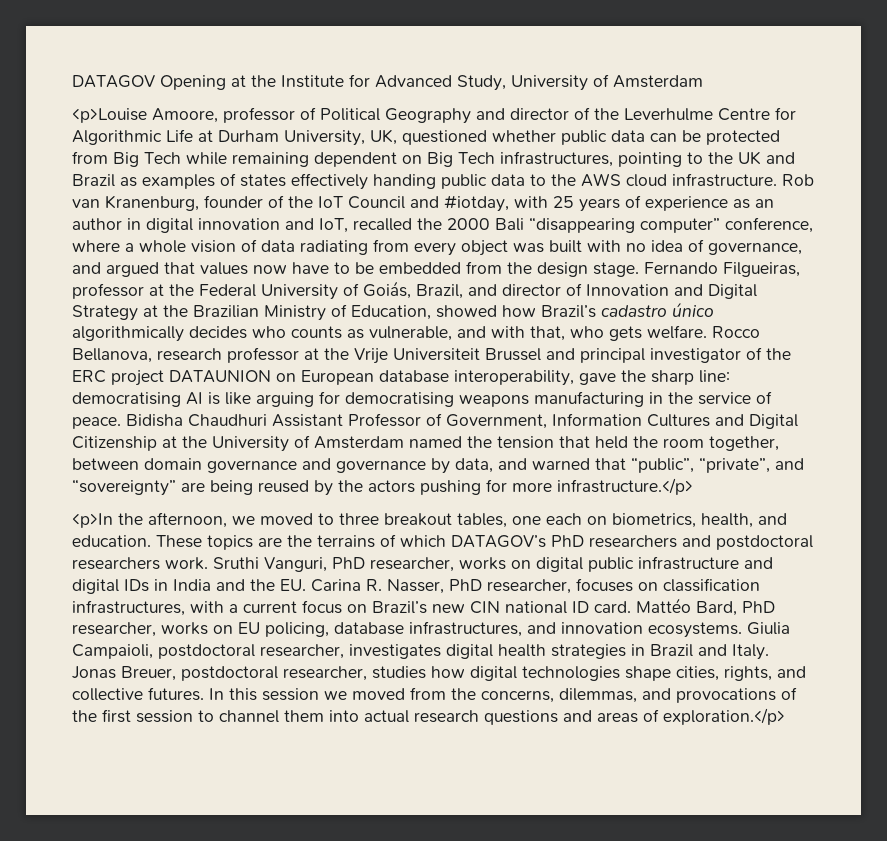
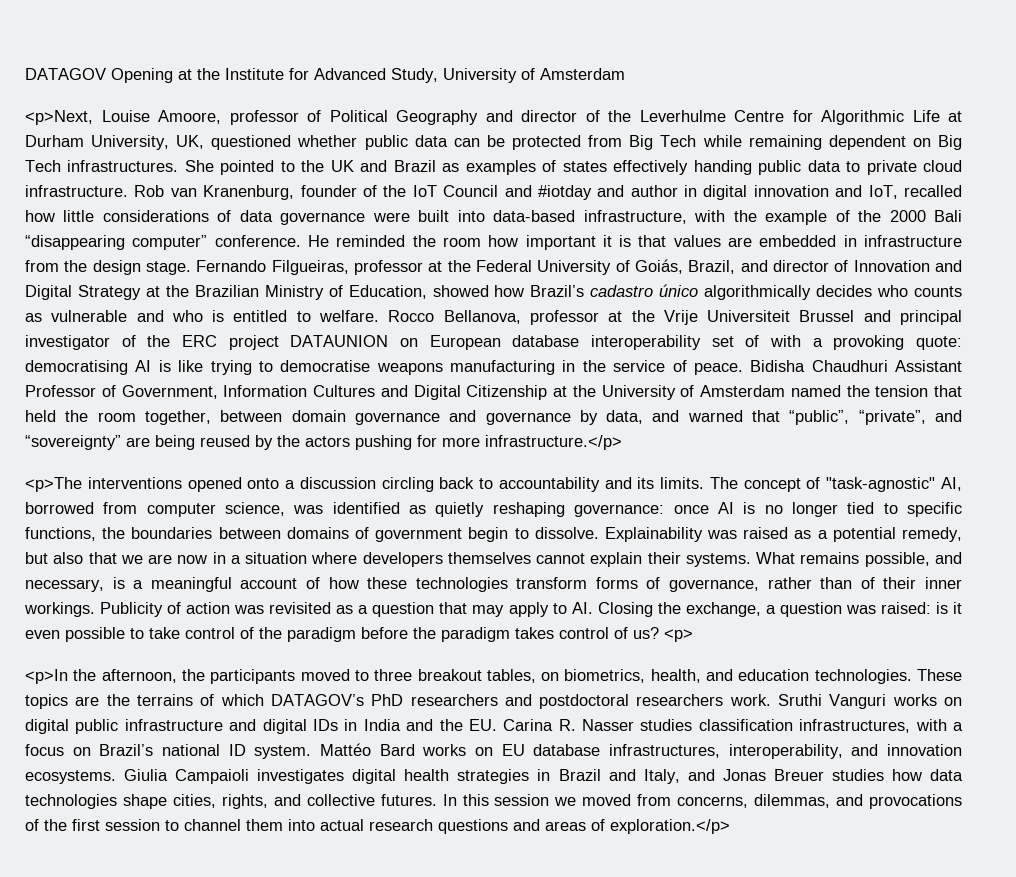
- <p>Louise Amoore, professor of Political Geography and director of the Leverhulme Centre for Algorithmic Life at Durham University, UK, questioned whether public data can be protected from Big Tech while remaining dependent on Big Tech infrastructures, pointing to the UK and Brazil as examples of states effectively handing public data to the AWS cloud infrastructure.
+ <p>Next, Louise Amoore, professor of Political Geography and director of the Leverhulme Centre for Algorithmic Life at Durham University, UK, questioned whether public data can be protected from Big Tech while remaining dependent on Big Tech infrastructures. She pointed to the UK and Brazil as examples of states effectively handing public data to private cloud infrastructure.
- Rob van Kranenburg, founder of the IoT Council and #iotday, with 25 years of experience as an author in digital innovation and IoT, recalled the 2000 Bali “disappearing computer” conference, where a whole vision of data radiating from every object was built with no idea of governance, and argued that values now have to be embedded from the design stage.
+ Rob van Kranenburg, founder of the IoT Council and #iotday and author in digital innovation and IoT, recalled how little considerations of data governance were built into data-based infrastructure, with the example of the 2000 Bali “disappearing computer” conference. He reminded the room how important it is that values are embedded in infrastructure from the design stage.
- Fernando Filgueiras, professor at the Federal University of Goiás, Brazil, and director of Innovation and Digital Strategy at the Brazilian Ministry of Education, showed how Brazil’s cadastro único algorithmically decides who counts as vulnerable, and with that, who gets welfare.
+ Fernando Filgueiras, professor at the Federal University of Goiás, Brazil, and director of Innovation and Digital Strategy at the Brazilian Ministry of Education, showed how Brazil’s cadastro único algorithmically decides who counts as vulnerable and who is entitled to welfare.
- Rocco Bellanova, research professor at the Vrije Universiteit Brussel and principal investigator of the ERC project DATAUNION on European database interoperability, gave the sharp line: democratising AI is like arguing for democratising weapons manufacturing in the service of peace.
+ Rocco Bellanova, professor at the Vrije Universiteit Brussel and principal investigator of the ERC project DATAUNION on European database interoperability set of with a provoking quote: democratising AI is like trying to democratise weapons manufacturing in the service of peace.
+ <p>The interventions opened onto a discussion circling back to accountability and its limits. The concept of "task-agnostic" AI, borrowed from computer science, was identified as quietly reshaping governance: once AI is no longer tied to specific functions, the boundaries between domains of government begin to dissolve. Explainability was raised as a potential remedy, but also that we are now in a situation where developers themselves cannot explain their systems. What remains possible, and necessary, is a meaningful account of how these technologies transform forms of governance, rather than of their inner workings. Publicity of action was revisited as a question that may apply to AI. Closing the exchange, a question was raised: is it even possible to take control of the paradigm before the paradigm takes control of us? <p>
- <p>In the afternoon, we moved to three breakout tables, one each on biometrics, health, and education.
+ <p>In the afternoon, the participants moved to three breakout tables, on biometrics, health, and education technologies.
- Sruthi Vanguri, PhD researcher, works on digital public infrastructure and digital IDs in India and the EU. Carina R. Nasser, PhD researcher, focuses on classification infrastructures, with a current focus on Brazil’s new CIN national ID card. Mattéo Bard, PhD researcher, works on EU policing, database infrastructures, and innovation ecosystems.
+ Sruthi Vanguri works on digital public infrastructure and digital IDs in India and the EU. Carina R. Nasser studies classification infrastructures, with a focus on Brazil’s national ID system. Mattéo Bard works on EU database infrastructures, interoperability, and innovation ecosystems.
- Giulia Campaioli, postdoctoral researcher, investigates digital health strategies in Brazil and Italy. Jonas Breuer, postdoctoral researcher, studies how digital technologies shape cities, rights, and collective futures.
+ Giulia Campaioli investigates digital health strategies in Brazil and Italy, and Jonas Breuer studies how data technologies shape cities, rights, and collective futures.
- In this session we moved from the concerns, dilemmas, and provocations of the first session to channel them into actual research questions and areas of exploration.</p>
+ In this session we moved from concerns, dilemmas, and provocations of the first session to channel them into actual research questions and areas of exploration.</p>

